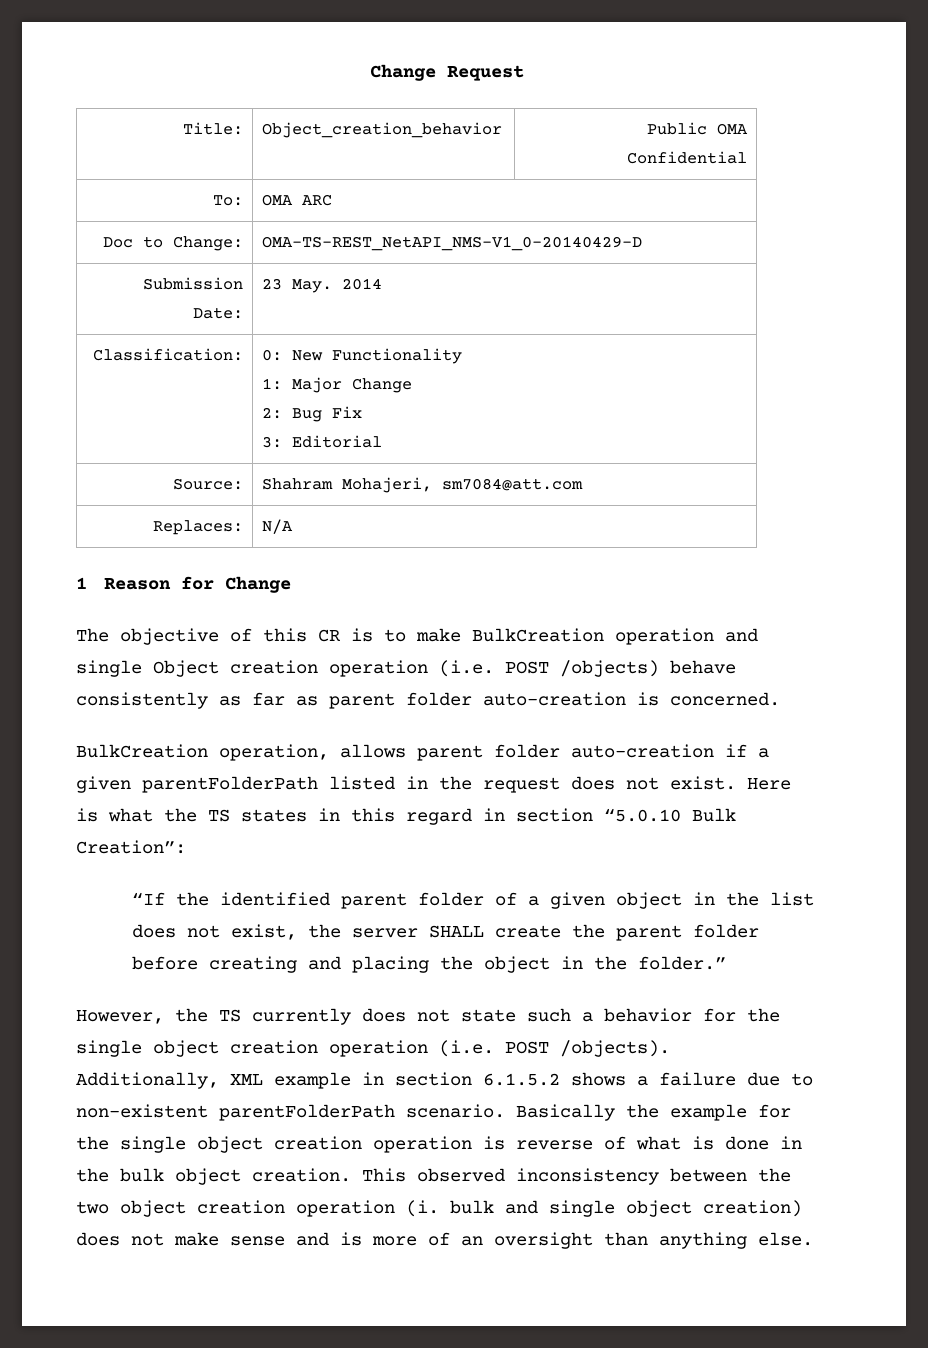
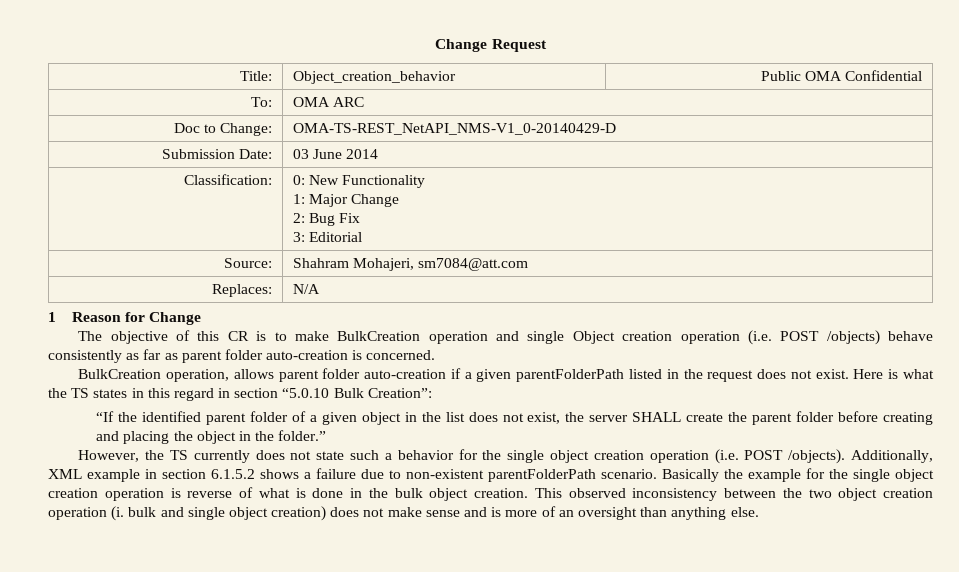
- Submission Date: | 23 May. 2014
+ Submission Date: | 03 June 2014

